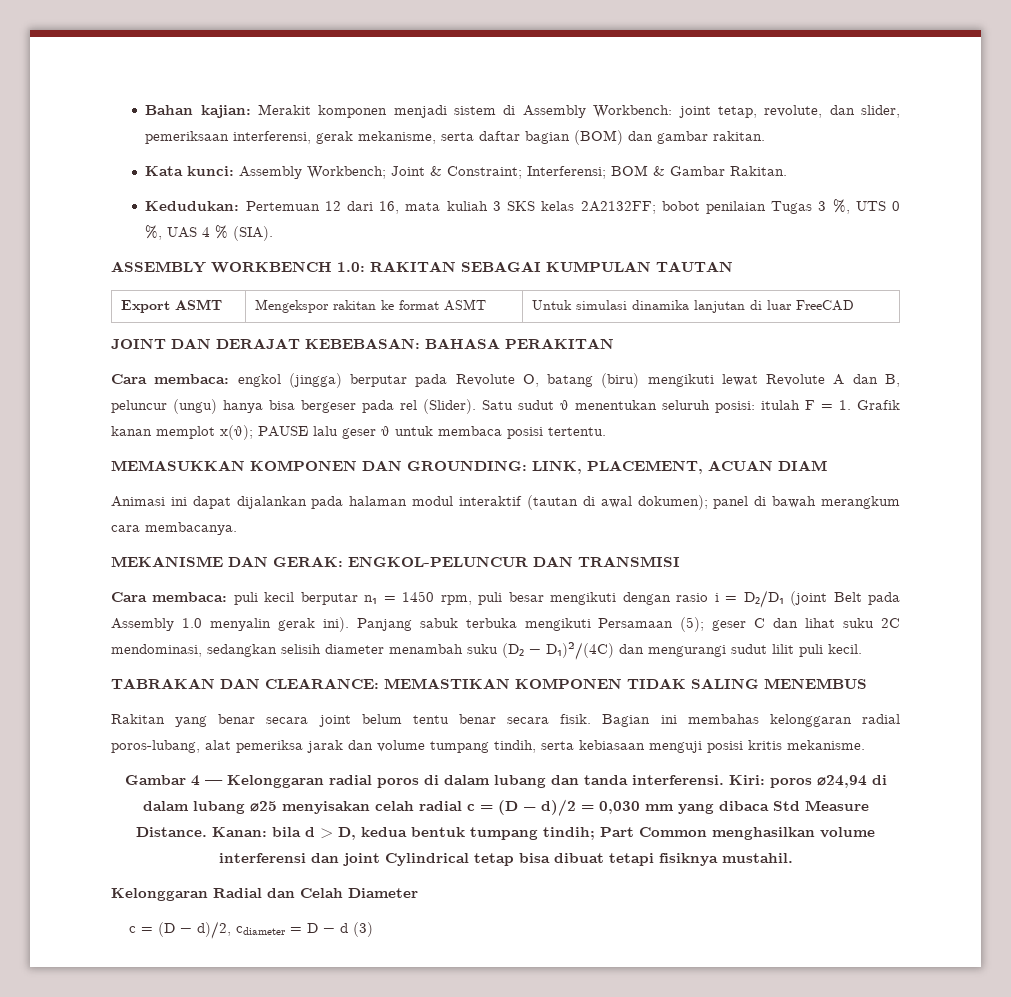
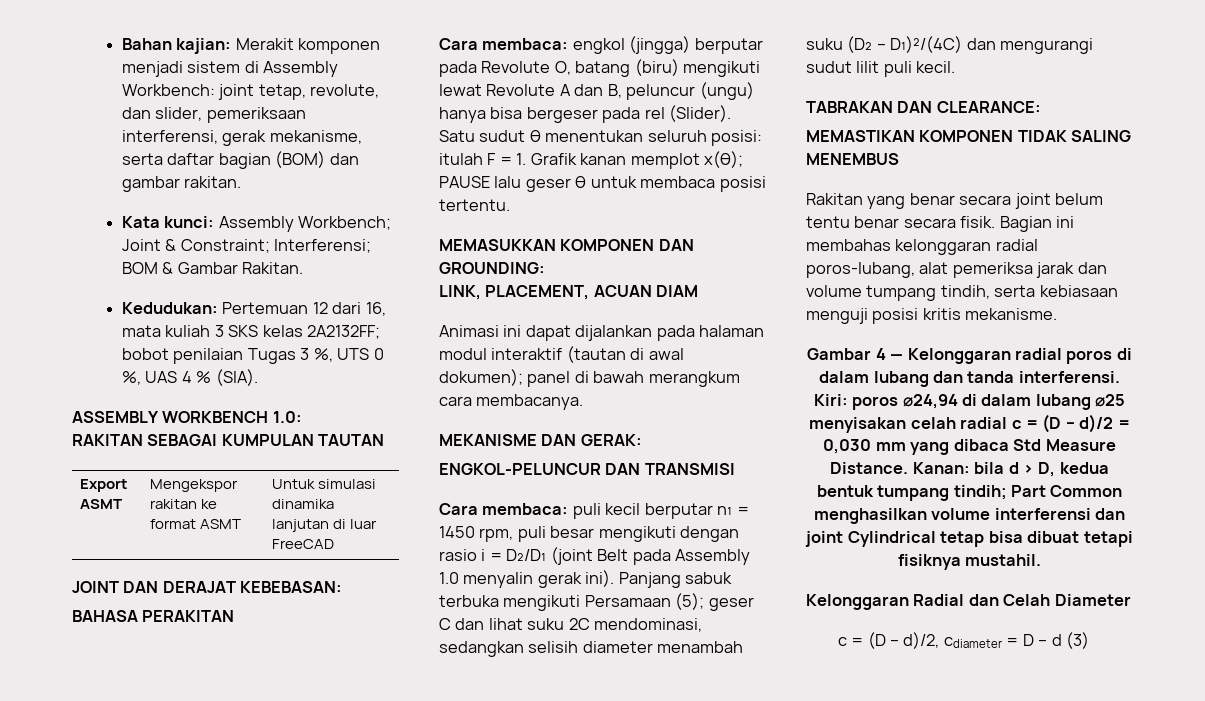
- ASSEMBLY WORKBENCH 1.0: RAKITAN SEBAGAI KUMPULAN TAUTAN
+ ASSEMBLY WORKBENCH 1.0:
+ RAKITAN SEBAGAI KUMPULAN TAUTAN
- JOINT DAN DERAJAT KEBEBASAN: BAHASA PERAKITAN
+ JOINT DAN DERAJAT KEBEBASAN:
+ BAHASA PERAKITAN
- MEMASUKKAN KOMPONEN DAN GROUNDING: LINK, PLACEMENT, ACUAN DIAM
+ MEMASUKKAN KOMPONEN DAN GROUNDING:
+ LINK, PLACEMENT, ACUAN DIAM
- MEKANISME DAN GERAK: ENGKOL-PELUNCUR DAN TRANSMISI
+ MEKANISME DAN GERAK:
+ ENGKOL-PELUNCUR DAN TRANSMISI
- TABRAKAN DAN CLEARANCE: MEMASTIKAN KOMPONEN TIDAK SALING MENEMBUS
+ TABRAKAN DAN CLEARANCE:
+ MEMASTIKAN KOMPONEN TIDAK SALING MENEMBUS

